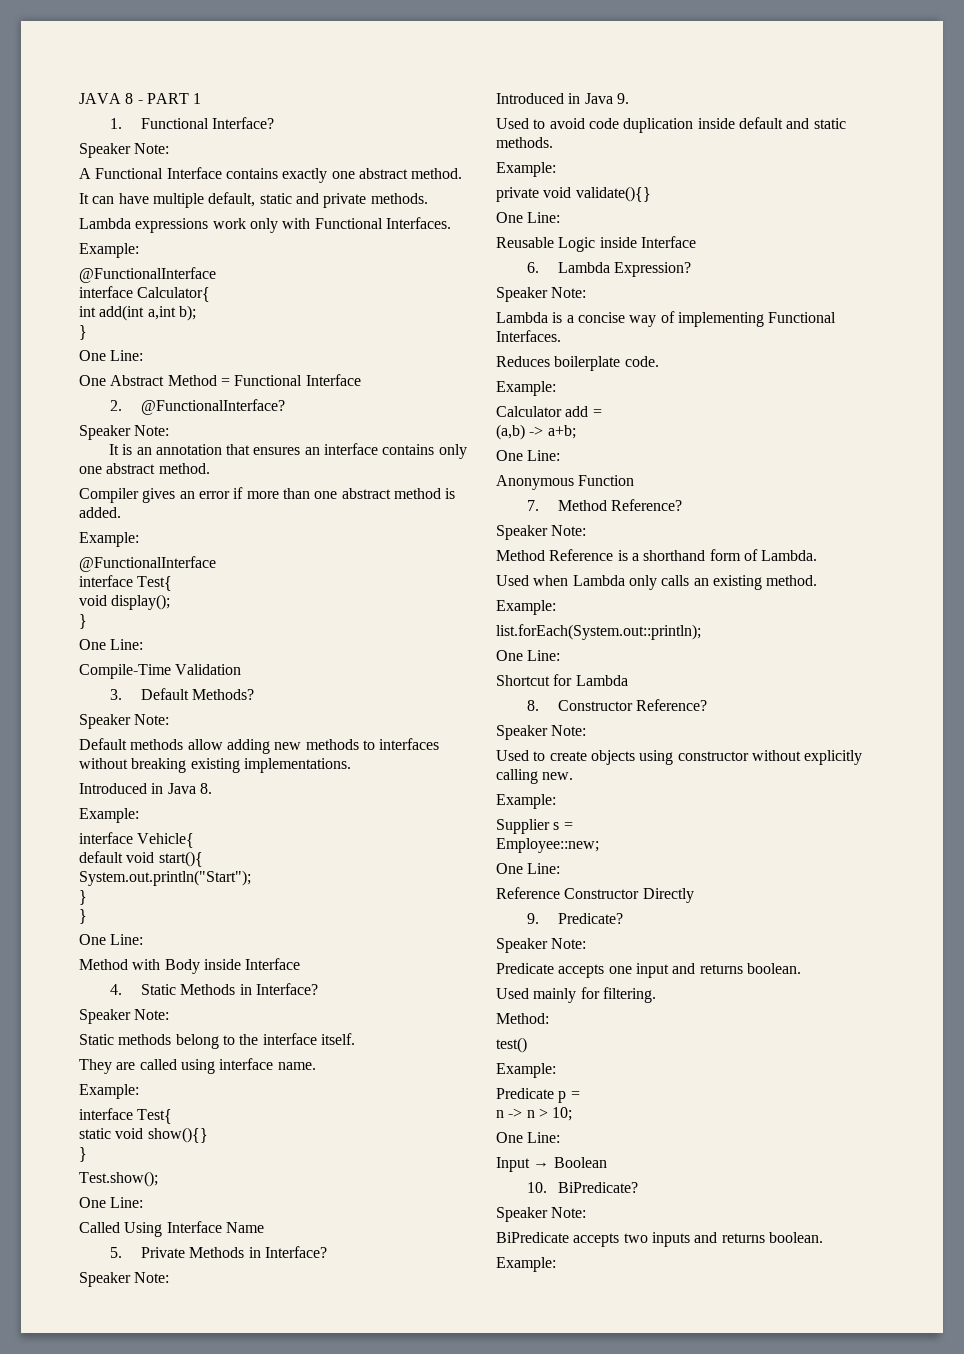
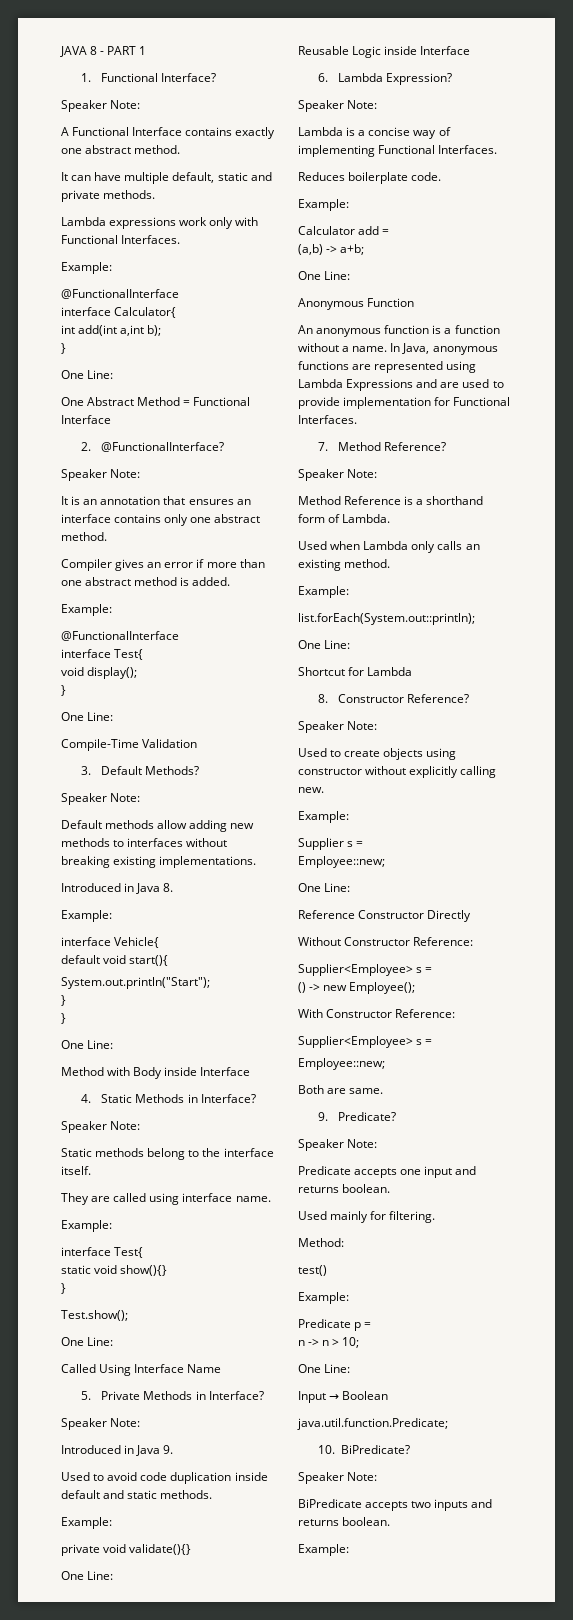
+ An anonymous function is a function without a name. In Java, anonymous functions are represented using Lambda Expressions and are used to provide implementation for Functional Interfaces.
+ Without Constructor Reference:
+ Supplier<Employee> s =
+ () -> new Employee();
+ With Constructor Reference:
+ Supplier<Employee> s =
+ Employee::new;
+ Both are same.
+ java.util.function.Predicate;

